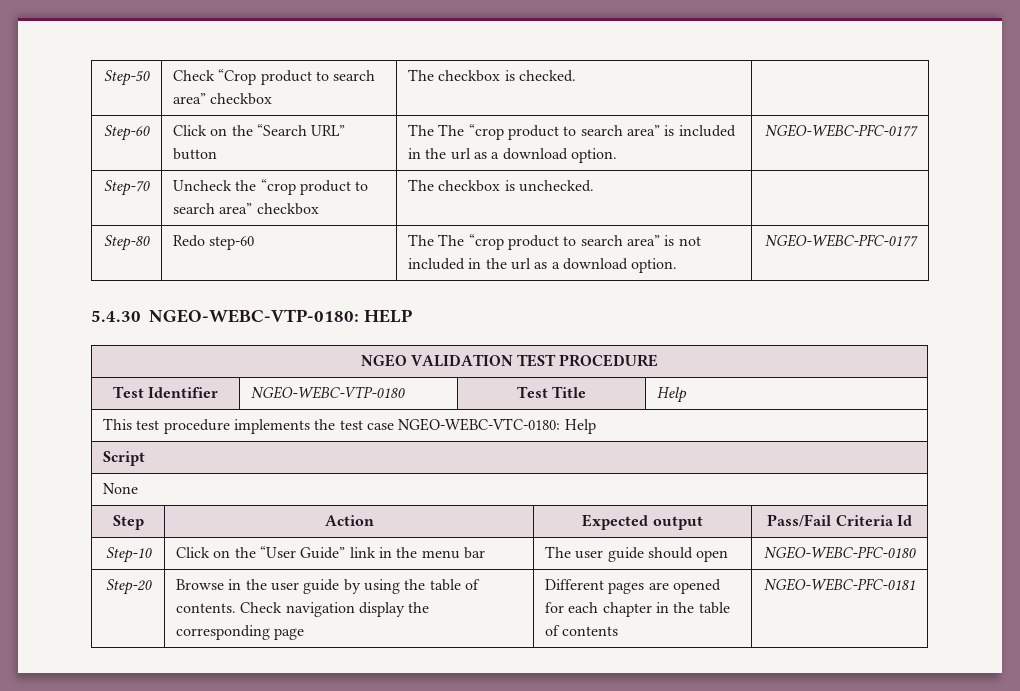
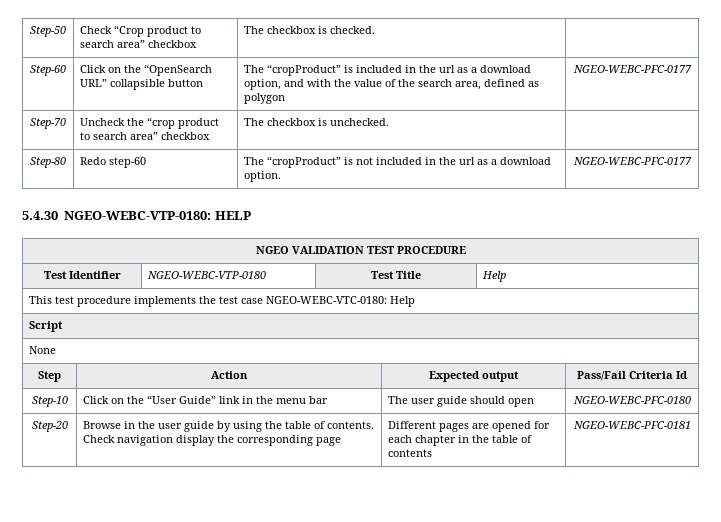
- Step-60 | Click on the “Search URL” button | The The “crop product to search area” is included in the url as a download option. | NGEO-WEBC-PFC-0177
+ Step-60 | Click on the “OpenSearch URL” collapsible button | The “cropProduct” is included in the url as a download option, and with the value of the search area, defined as polygon | NGEO-WEBC-PFC-0177
- Step-80 | Redo step-60 | The The “crop product to search area” is not included in the url as a download option. | NGEO-WEBC-PFC-0177
+ Step-80 | Redo step-60 | The “cropProduct” is not included in the url as a download option. | NGEO-WEBC-PFC-0177

